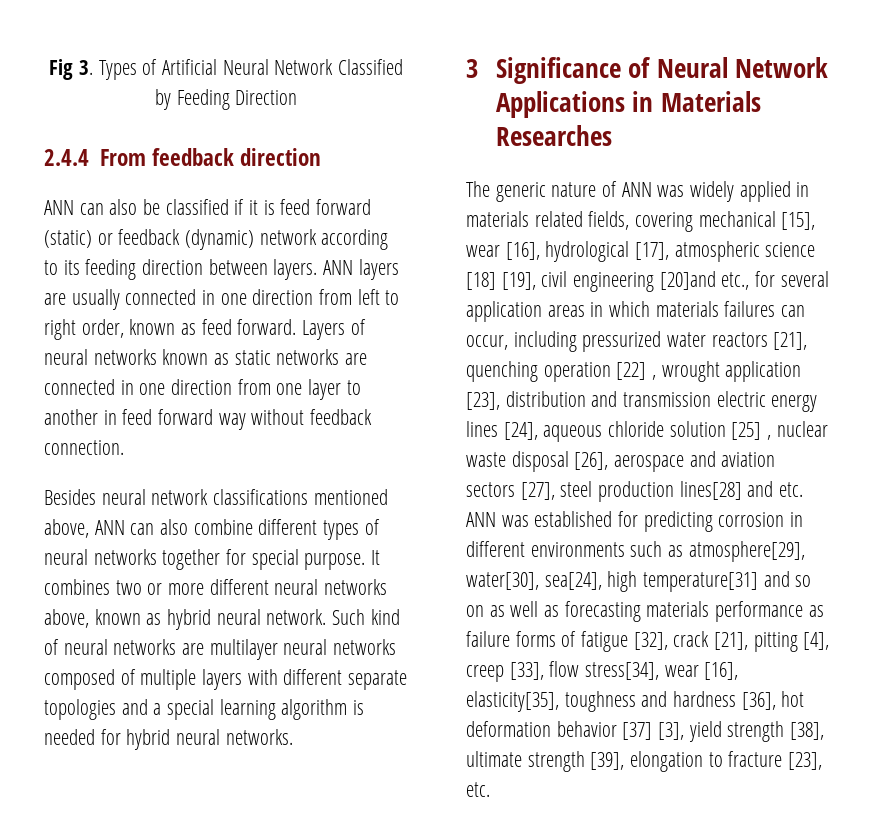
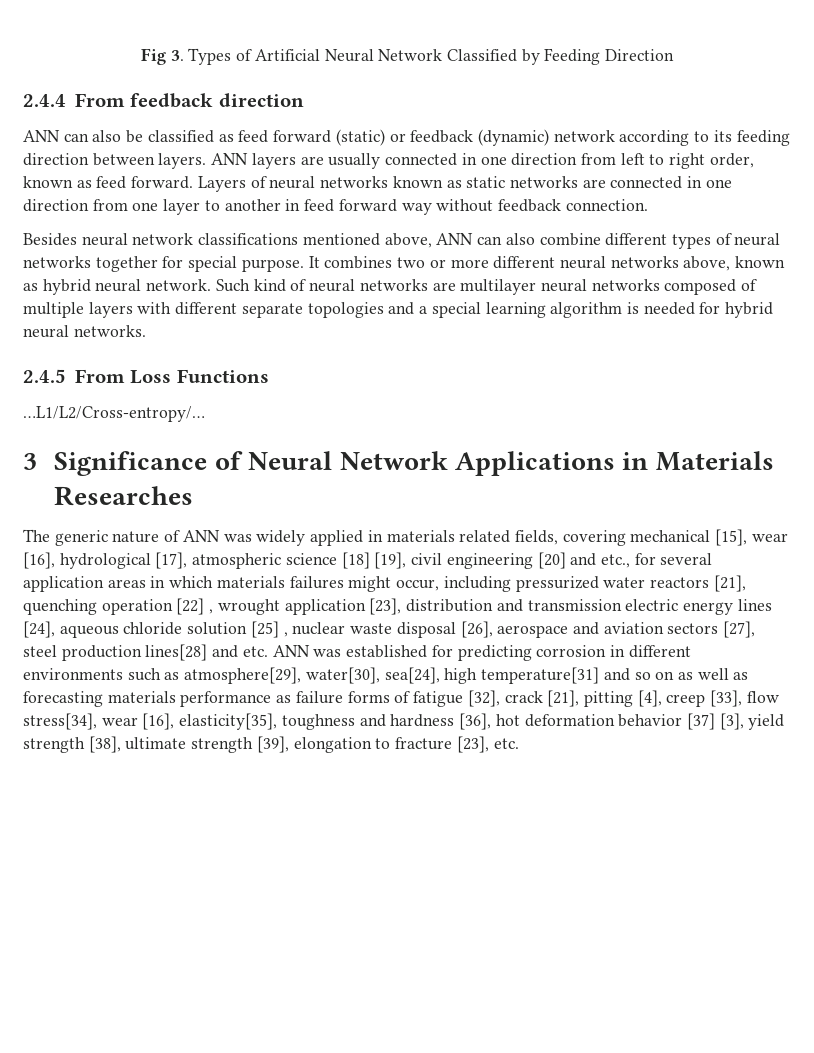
- ANN can also be classified if it is feed forward (static) or feedback (dynamic) network according to its feeding direction between layers.
+ ANN can also be classified as feed forward (static) or feedback (dynamic) network according to its feeding direction between layers.
+ 2.4.5 From Loss Functions
+ …L1/L2/Cross-entropy/…
- The generic nature of ANN was widely applied in materials related fields, covering mechanical [15], wear [16], hydrological [17], atmospheric science [18] [19], civil engineering [20]and etc., for several application areas in which materials failures can occur, including pressurized water reactors [21], quenching operation [22] , wrought application [23], distribution and transmission electric energy lines [24], aqueous chloride solution [25] , nuclear waste disposal [26], aerospace and aviation sectors [27], steel production lines[28] and etc. ANN was established for predicting corrosion in different environments such as atmosphere[29], water[30], sea[24], high temperature[31] and so on as well as forecasting materials performance as failure forms of fatigue [32], crack [21], pitting [4], creep [33], flow stress[34], wear [16], elasticity[35], toughness and hardness [36], hot deformation behavior [37] [3], yield strength [38], ultimate strength [39], elongation to fracture [23], etc.
+ The generic nature of ANN was widely applied in materials related fields, covering mechanical [15], wear [16], hydrological [17], atmospheric science [18] [19], civil engineering [20] and etc., for several application areas in which materials failures might occur, including pressurized water reactors [21], quenching operation [22] , wrought application [23], distribution and transmission electric energy lines [24], aqueous chloride solution [25] , nuclear waste disposal [26], aerospace and aviation sectors [27], steel production lines[28] and etc. ANN was established for predicting corrosion in different environments such as atmosphere[29], water[30], sea[24], high temperature[31] and so on as well as forecasting materials performance as failure forms of fatigue [32], crack [21], pitting [4], creep [33], flow stress[34], wear [16], elasticity[35], toughness and hardness [36], hot deformation behavior [37] [3], yield strength [38], ultimate strength [39], elongation to fracture [23], etc.

